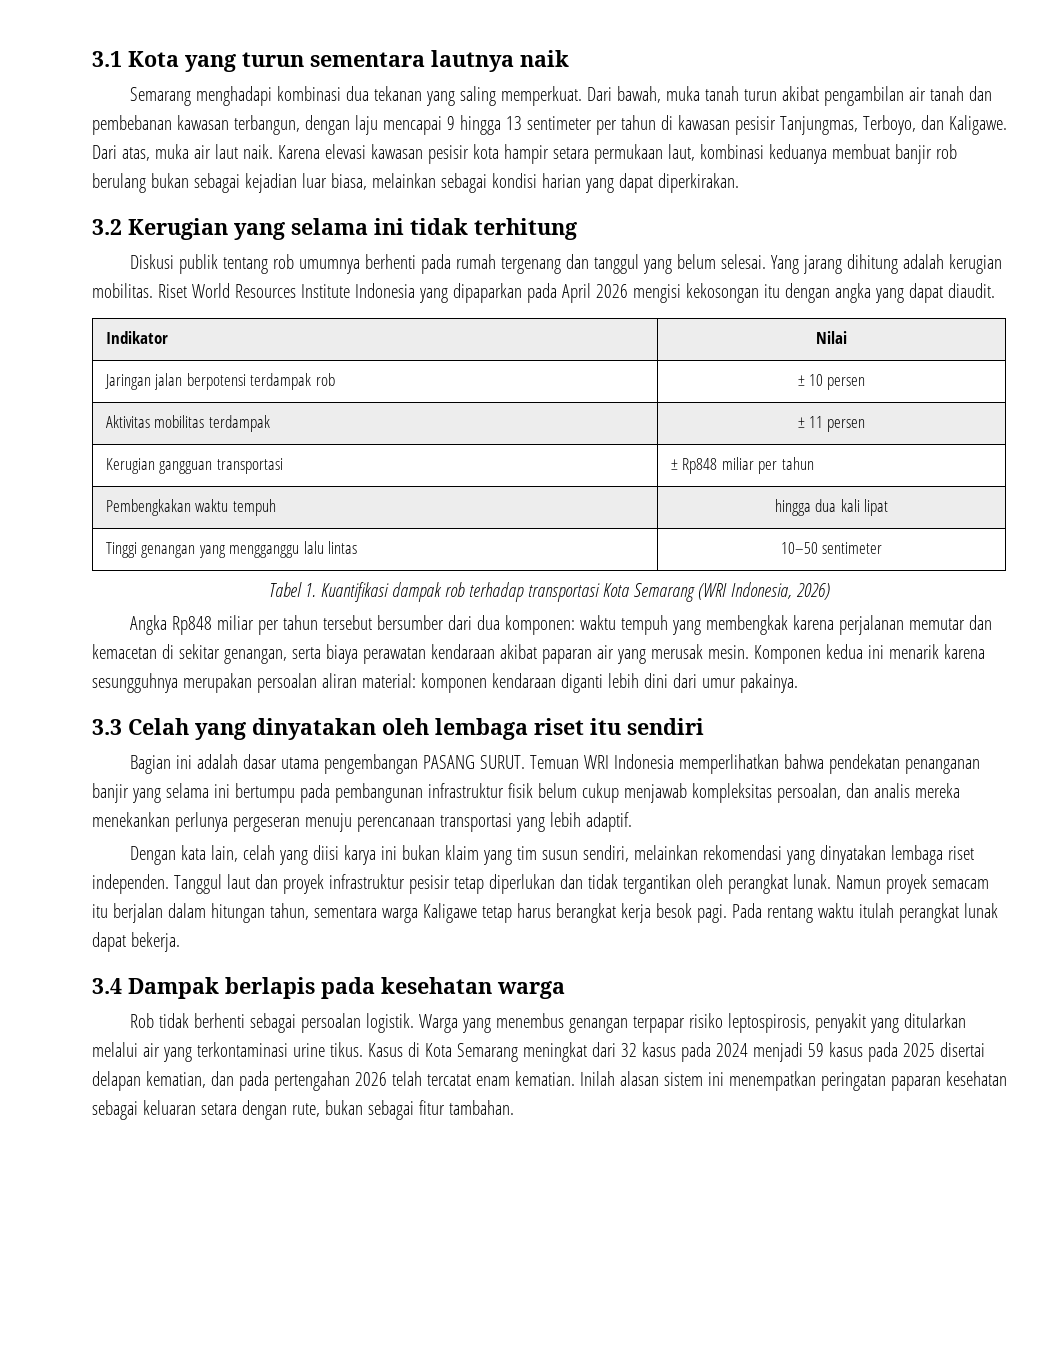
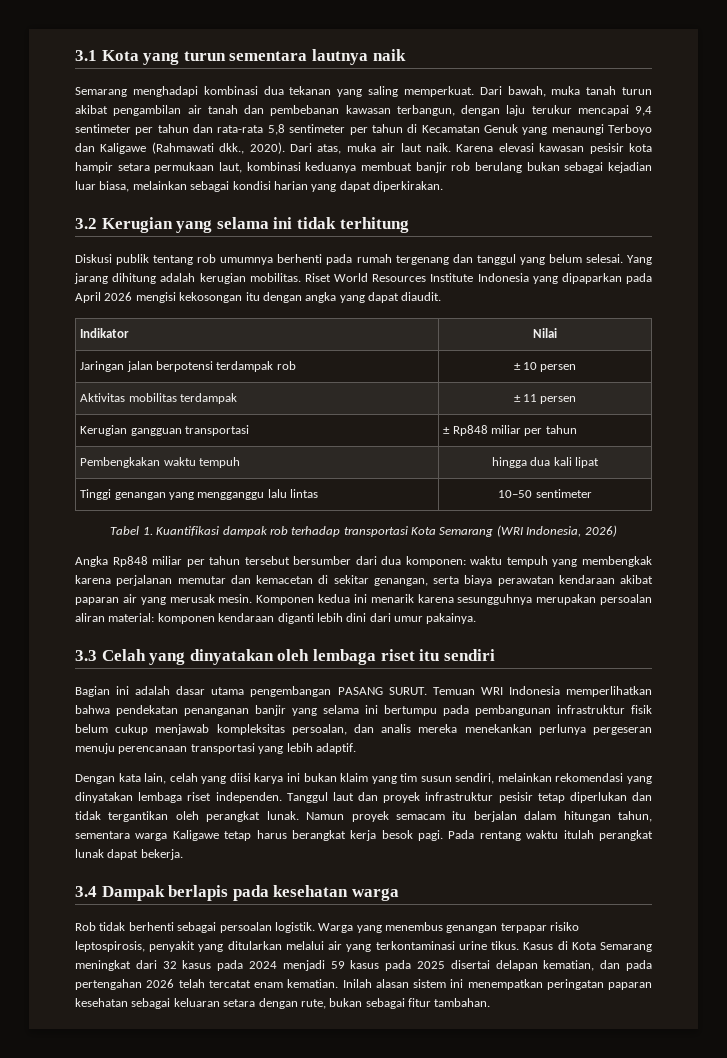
- Dari bawah, muka tanah turun akibat pengambilan air tanah dan pembebanan kawasan terbangun, dengan laju mencapai 9 hingga 13 sentimeter per tahun di kawasan pesisir Tanjungmas, Terboyo, dan Kaligawe.
+ Dari bawah, muka tanah turun akibat pengambilan air tanah dan pembebanan kawasan terbangun, dengan laju terukur mencapai 9,4 sentimeter per tahun dan rata-rata 5,8 sentimeter per tahun di Kecamatan Genuk yang menaungi Terboyo dan Kaligawe (Rahmawati dkk., 2020).

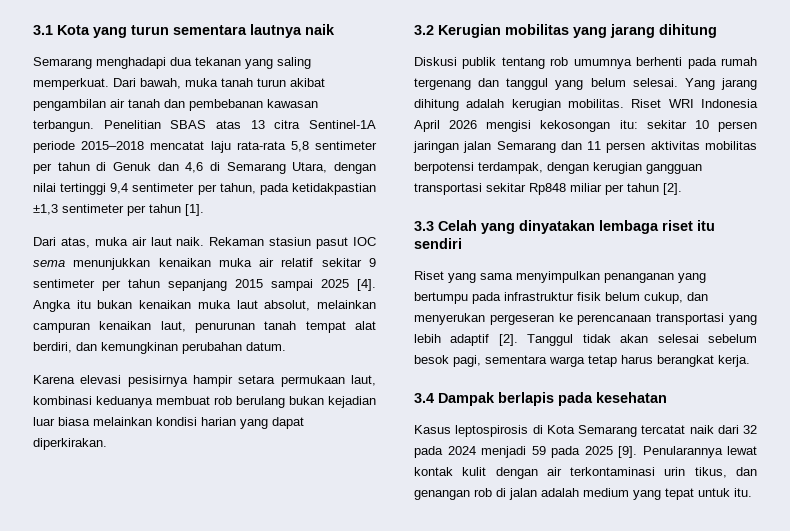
- Semarang menghadapi kombinasi dua tekanan yang saling memperkuat.
+ Semarang menghadapi dua tekanan yang saling memperkuat.
- Dari bawah, muka tanah turun akibat pengambilan air tanah dan pembebanan kawasan terbangun, dengan laju terukur mencapai 9,4 sentimeter per tahun dan rata-rata 5,8 sentimeter per tahun di Kecamatan Genuk yang menaungi Terboyo dan Kaligawe (Rahmawati dkk., 2020). Dari atas, muka air laut naik.
+ Dari bawah, muka tanah turun akibat pengambilan air tanah dan pembebanan kawasan terbangun. Penelitian SBAS atas 13 citra Sentinel-1A periode 2015–2018 mencatat laju rata-rata 5,8 sentimeter per tahun di Genuk dan 4,6 di Semarang Utara, dengan nilai tertinggi 9,4 sentimeter per tahun, pada ketidakpastian ±1,3 sentimeter per tahun [1].
+ Dari atas, muka air laut naik.
- Karena elevasi kawasan pesisir kota hampir setara permukaan laut, kombinasi keduanya membuat banjir rob berulang bukan sebagai kejadian luar biasa, melainkan sebagai kondisi harian yang dapat diperkirakan.
+ Rekaman stasiun pasut IOC sema menunjukkan kenaikan muka air relatif sekitar 9 sentimeter per tahun sepanjang 2015 sampai 2025 [4]. Angka itu bukan kenaikan muka laut absolut, melainkan campuran kenaikan laut, penurunan tanah tempat alat berdiri, dan kemungkinan perubahan datum.
+ Karena elevasi pesisirnya hampir setara permukaan laut, kombinasi keduanya membuat rob berulang bukan kejadian luar biasa melainkan kondisi harian yang dapat diperkirakan.
- 3.2 Kerugian yang selama ini tidak terhitung
+ 3.2 Kerugian mobilitas yang jarang dihitung
- Riset World Resources Institute Indonesia yang dipaparkan pada April 2026 mengisi kekosongan itu dengan angka yang dapat diaudit.
- Indikator | Nilai
- Jaringan jalan berpotensi terdampak rob | ± 10 persen
- Aktivitas mobilitas terdampak | ± 11 persen
- Kerugian gangguan transportasi | ± Rp848 miliar per tahun
- Pembengkakan waktu tempuh | hingga dua kali lipat
- Tinggi genangan yang mengganggu lalu lintas | 10–50 sentimeter
- Tabel 1. Kuantifikasi dampak rob terhadap transportasi Kota Semarang (WRI Indonesia, 2026)
- Angka Rp848 miliar per tahun tersebut bersumber dari dua komponen: waktu tempuh yang membengkak karena perjalanan memutar dan kemacetan di sekitar genangan, serta biaya perawatan kendaraan akibat paparan air yang merusak mesin. Komponen kedua ini menarik karena sesungguhnya merupakan persoalan aliran material: komponen kendaraan diganti lebih dini dari umur pakainya.
+ Riset WRI Indonesia April 2026 mengisi kekosongan itu: sekitar 10 persen jaringan jalan Semarang dan 11 persen aktivitas mobilitas berpotensi terdampak, dengan kerugian gangguan transportasi sekitar Rp848 miliar per tahun [2].
- 3.3 Celah yang dinyatakan oleh lembaga riset itu sendiri
+ 3.3 Celah yang dinyatakan lembaga riset itu sendiri
- Bagian ini adalah dasar utama pengembangan PASANG SURUT. Temuan WRI Indonesia memperlihatkan bahwa pendekatan penanganan banjir yang selama ini bertumpu pada pembangunan infrastruktur fisik belum cukup menjawab kompleksitas persoalan, dan analis mereka menekankan perlunya pergeseran menuju perencanaan transportasi yang lebih adaptif.
- Dengan kata lain, celah yang diisi karya ini bukan klaim yang tim susun sendiri, melainkan rekomendasi yang dinyatakan lembaga riset independen. Tanggul laut dan proyek infrastruktur pesisir tetap diperlukan dan tidak tergantikan oleh perangkat lunak. Namun proyek semacam itu berjalan dalam hitungan tahun, sementara warga Kaligawe tetap harus berangkat kerja besok pagi. Pada rentang waktu itulah perangkat lunak dapat bekerja.
+ Riset yang sama menyimpulkan penanganan yang bertumpu pada infrastruktur fisik belum cukup, dan menyerukan pergeseran ke perencanaan transportasi yang lebih adaptif [2]. Tanggul tidak akan selesai sebelum besok pagi, sementara warga tetap harus berangkat kerja.
- 3.4 Dampak berlapis pada kesehatan warga
- Rob tidak berhenti sebagai persoalan logistik. Warga yang menembus genangan terpapar risiko leptospirosis, penyakit yang ditularkan melalui air yang terkontaminasi urine tikus. Kasus di Kota Semarang meningkat dari 32 kasus pada 2024 menjadi 59 kasus pada 2025 disertai delapan kematian, dan pada pertengahan 2026 telah tercatat enam kematian. Inilah alasan sistem ini menempatkan peringatan paparan kesehatan sebagai keluaran setara dengan rute, bukan sebagai fitur tambahan.
+ 3.4 Dampak berlapis pada kesehatan
+ Kasus leptospirosis di Kota Semarang tercatat naik dari 32 pada 2024 menjadi 59 pada 2025 [9]. Penularannya lewat kontak kulit dengan air terkontaminasi urin tikus, dan genangan rob di jalan adalah medium yang tepat untuk itu.

